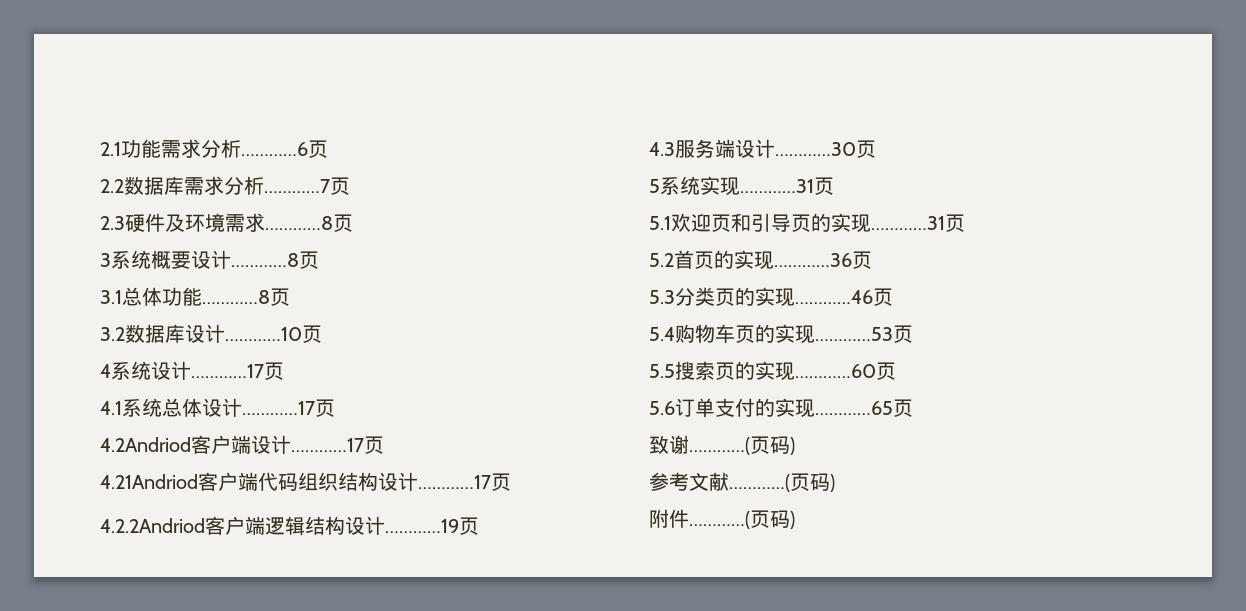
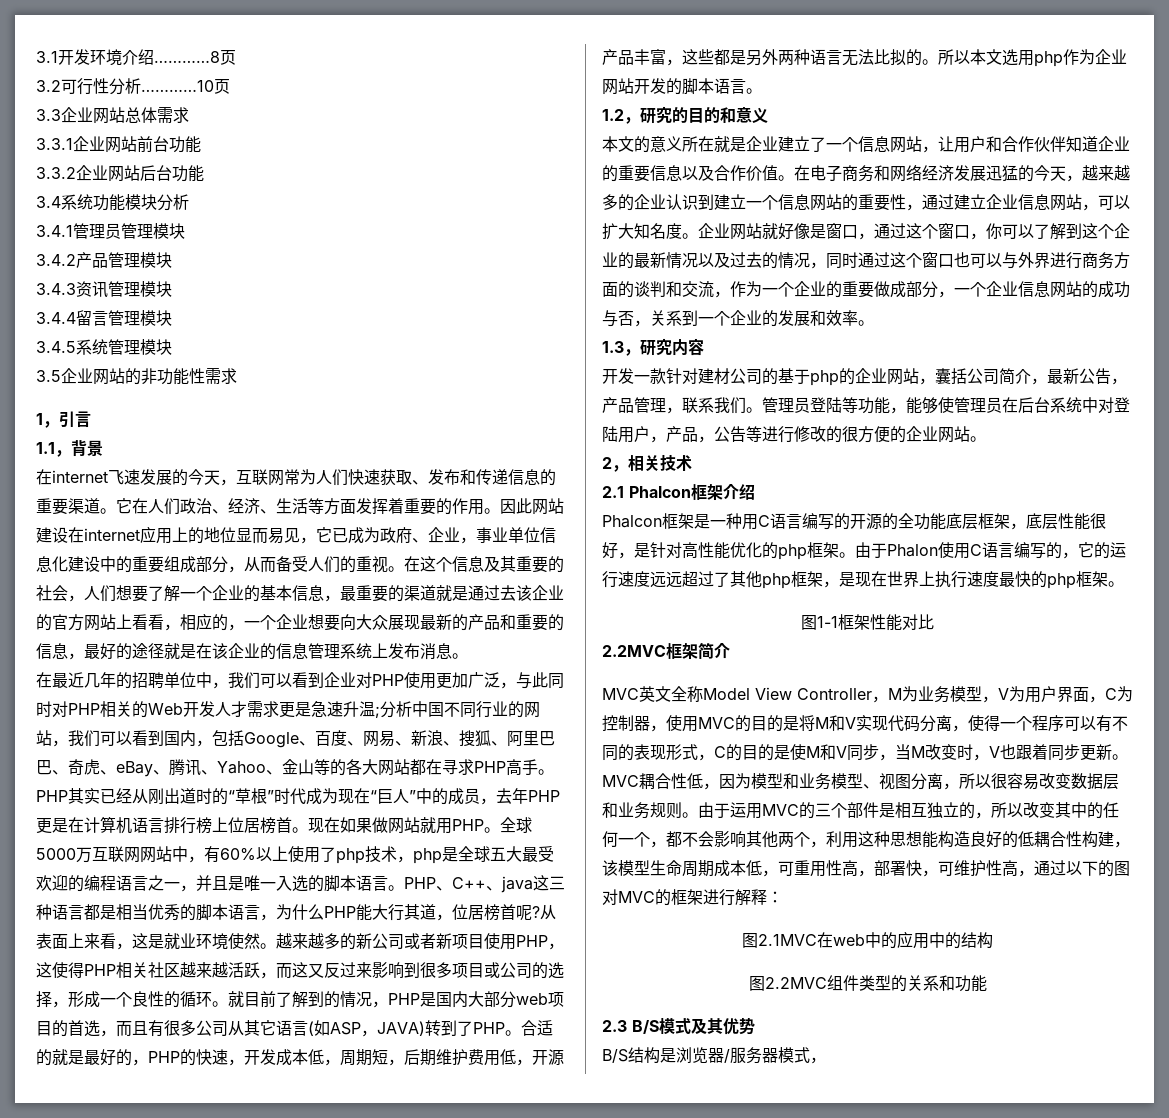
- 2.1功能需求分析…………6页
- 2.2数据库需求分析…………7页
- 2.3硬件及环境需求…………8页
- 3系统概要设计…………8页
- 3.1总体功能…………8页
+ 3.1开发环境介绍…………8页
- 3.2数据库设计…………10页
+ 3.2可行性分析…………10页
- 4系统设计…………17页
- 4.1系统总体设计…………17页
- 4.2Andriod客户端设计…………17页
- 4.21Andriod客户端代码组织结构设计…………17页
- 4.2.2Andriod客户端逻辑结构设计…………19页
- 4.3服务端设计…………30页
- 5系统实现…………31页
- 5.1欢迎页和引导页的实现…………31页
- 5.2首页的实现…………36页
- 5.3分类页的实现…………46页
- 5.4购物车页的实现…………53页
- 5.5搜索页的实现…………60页
- 5.6订单支付的实现…………65页
- 致谢…………(页码)
- 参考文献…………(页码)
- 附件…………(页码)
+ 3.3企业网站总体需求
+ 3.3.1企业网站前台功能
+ 3.3.2企业网站后台功能
+ 3.4系统功能模块分析
+ 3.4.1管理员管理模块
+ 3.4.2产品管理模块
+ 3.4.3资讯管理模块
+ 3.4.4留言管理模块
+ 3.4.5系统管理模块
+ 3.5企业网站的非功能性需求
+ 1，引言
+ 1.1，背景
+ 在internet飞速发展的今天，互联网常为人们快速获取、发布和传递信息的重要渠道。它在人们政治、经济、生活等方面发挥着重要的作用。因此网站建设在internet应用上的地位显而易见，它已成为政府、企业，事业单位信息化建设中的重要组成部分，从而备受人们的重视。在这个信息及其重要的社会，人们想要了解一个企业的基本信息，最重要的渠道就是通过去该企业的官方网站上看看，相应的，一个企业想要向大众展现最新的产品和重要的信息，最好的途径就是在该企业的信息管理系统上发布消息。
+ 在最近几年的招聘单位中，我们可以看到企业对PHP使用更加广泛，与此同时对PHP相关的Web开发人才需求更是急速升温;分析中国不同行业的网站，我们可以看到国内，包括Google、百度、网易、新浪、搜狐、阿里巴巴、奇虎、eBay、腾讯、Yahoo、金山等的各大网站都在寻求PHP高手。PHP其实已经从刚出道时的“草根”时代成为现在“巨人”中的成员，去年PHP更是在计算机语言排行榜上位居榜首。现在如果做网站就用PHP。全球5000万互联网网站中，有60%以上使用了php技术，php是全球五大最受欢迎的编程语言之一，并且是唯一入选的脚本语言。PHP、C++、java这三种语言都是相当优秀的脚本语言，为什么PHP能大行其道，位居榜首呢?从表面上来看，这是就业环境使然。越来越多的新公司或者新项目使用PHP，这使得PHP相关社区越来越活跃，而这又反过来影响到很多项目或公司的选择，形成一个良性的循环。就目前了解到的情况，PHP是国内大部分web项目的首选，而且有很多公司从其它语言(如ASP，JAVA)转到了PHP。合适的就是最好的，PHP的快速，开发成本低，周期短，后期维护费用低，开源产品丰富，这些都是另外两种语言无法比拟的。所以本文选用php作为企业网站开发的脚本语言。
+ 1.2，研究的目的和意义
+ 本文的意义所在就是企业建立了一个信息网站，让用户和合作伙伴知道企业的重要信息以及合作价值。在电子商务和网络经济发展迅猛的今天，越来越多的企业认识到建立一个信息网站的重要性，通过建立企业信息网站，可以扩大知名度。企业网站就好像是窗口，通过这个窗口，你可以了解到这个企业的最新情况以及过去的情况，同时通过这个窗口也可以与外界进行商务方面的谈判和交流，作为一个企业的重要做成部分，一个企业信息网站的成功与否，关系到一个企业的发展和效率。
+ 1.3，研究内容
+ 开发一款针对建材公司的基于php的企业网站，囊括公司简介，最新公告，产品管理，联系我们。管理员登陆等功能，能够使管理员在后台系统中对登陆用户，产品，公告等进行修改的很方便的企业网站。
+ 2，相关技术
+ 2.1 Phalcon框架介绍
+ Phalcon框架是一种用C语言编写的开源的全功能底层框架，底层性能很好，是针对高性能优化的php框架。由于Phalon使用C语言编写的，它的运行速度远远超过了其他php框架，是现在世界上执行速度最快的php框架。
+ 图1-1框架性能对比
+ 2.2MVC框架简介
+ MVC英文全称Model View Controller，M为业务模型，V为用户界面，C为控制器，使用MVC的目的是将M和V实现代码分离，使得一个程序可以有不同的表现形式，C的目的是使M和V同步，当M改变时，V也跟着同步更新。MVC耦合性低，因为模型和业务模型、视图分离，所以很容易改变数据层和业务规则。由于运用MVC的三个部件是相互独立的，所以改变其中的任何一个，都不会影响其他两个，利用这种思想能构造良好的低耦合性构建，该模型生命周期成本低，可重用性高，部署快，可维护性高，通过以下的图对MVC的框架进行解释：
+ 图2.1MVC在web中的应用中的结构
+ 图2.2MVC组件类型的关系和功能
+ 2.3 B/S模式及其优势
+ B/S结构是浏览器/服务器模式，

